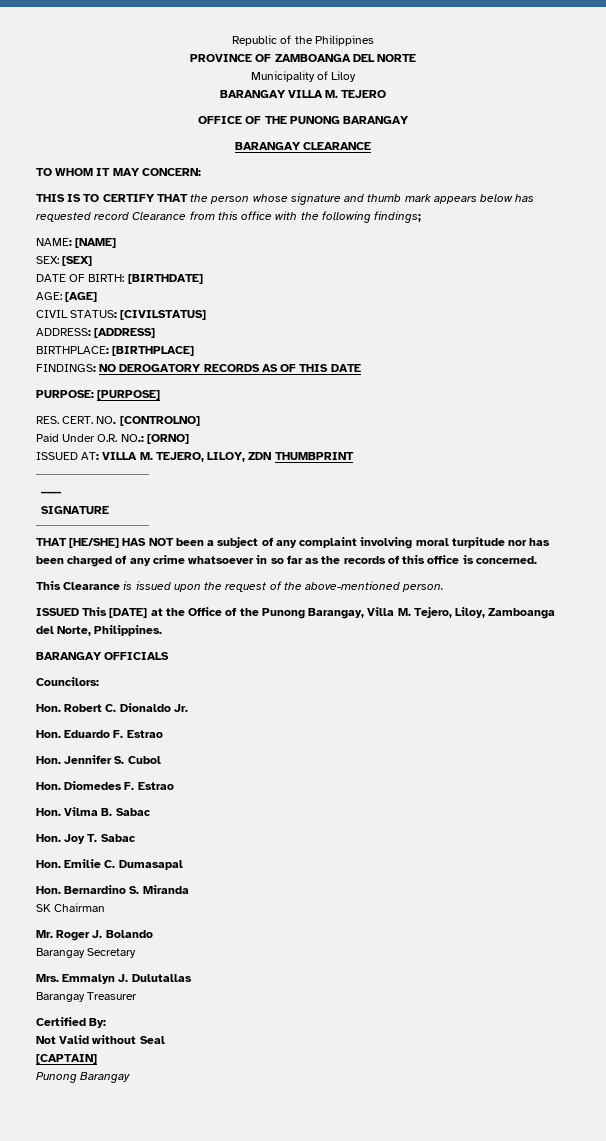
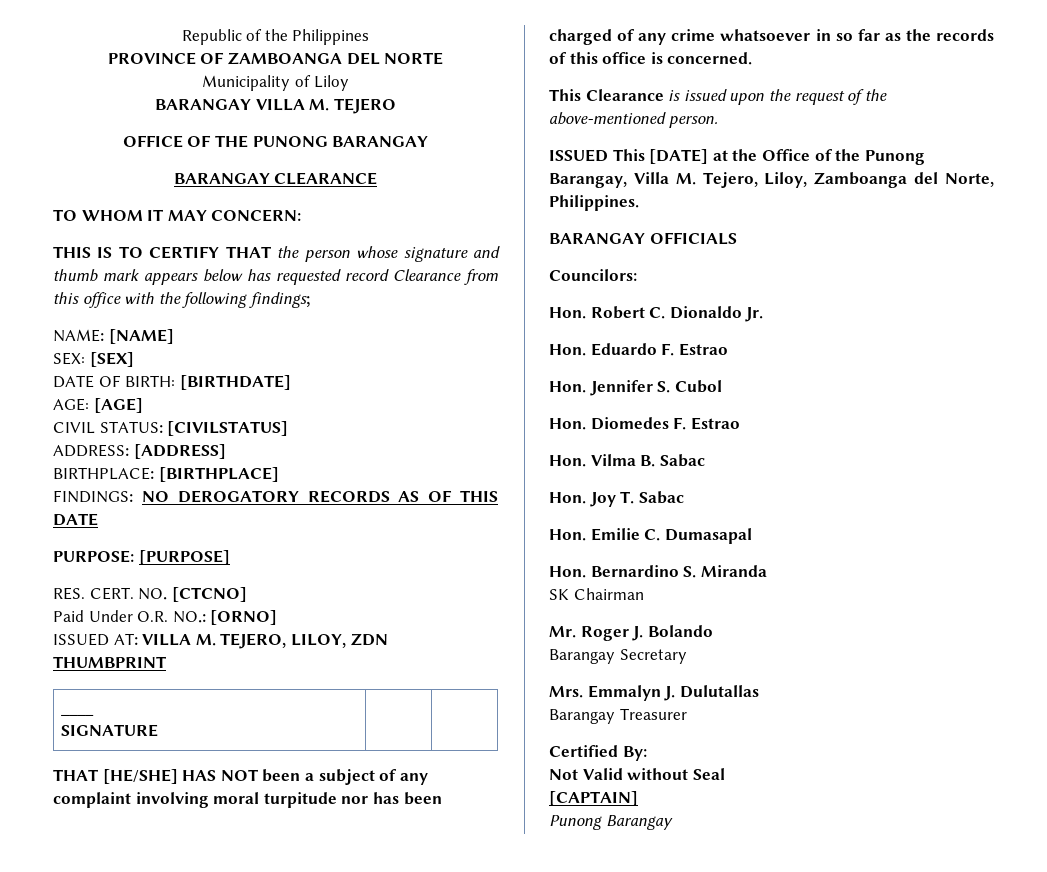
- NO. [CONTROLNO]
+ NO. [CTCNO]

